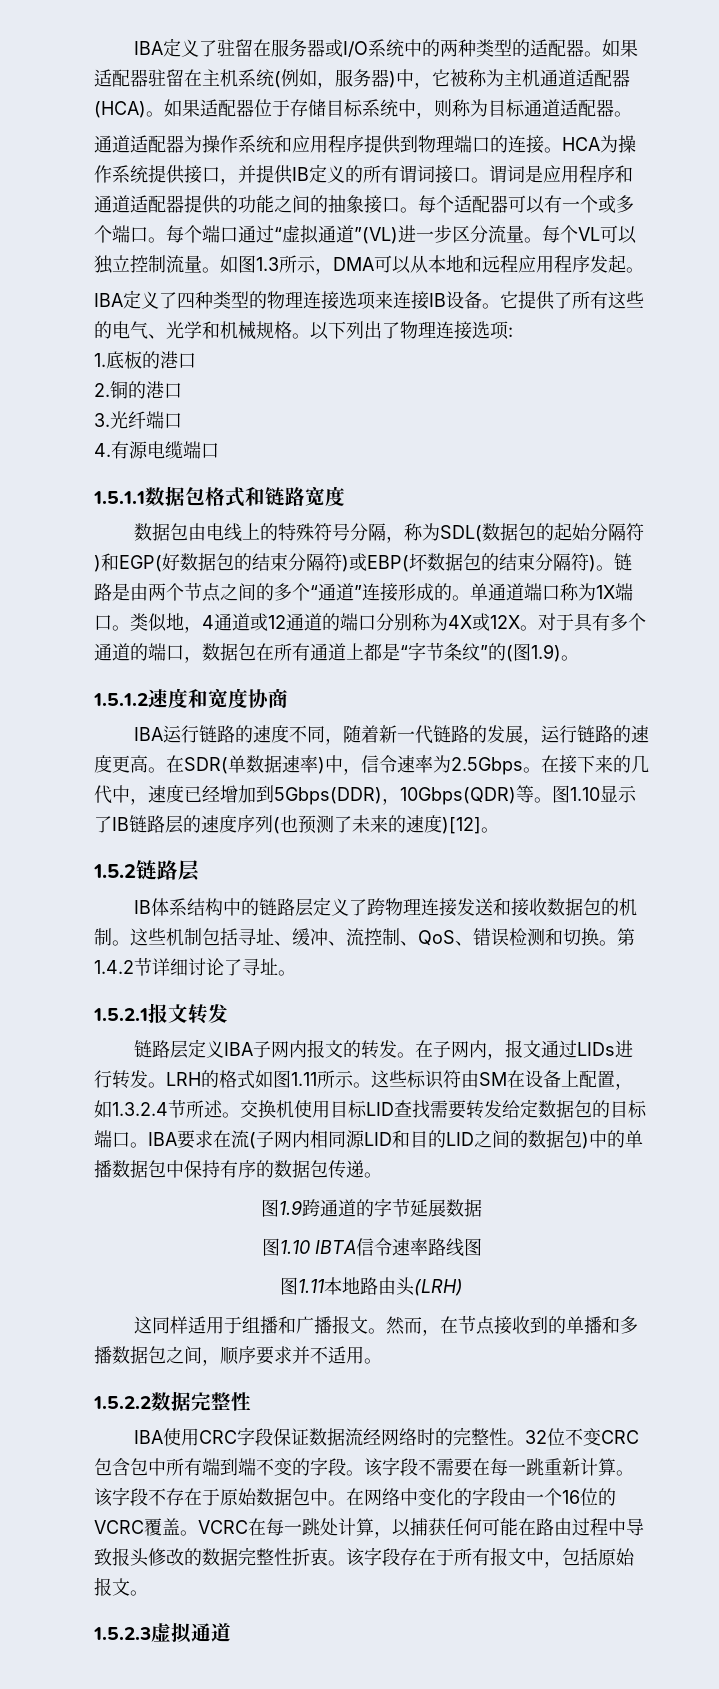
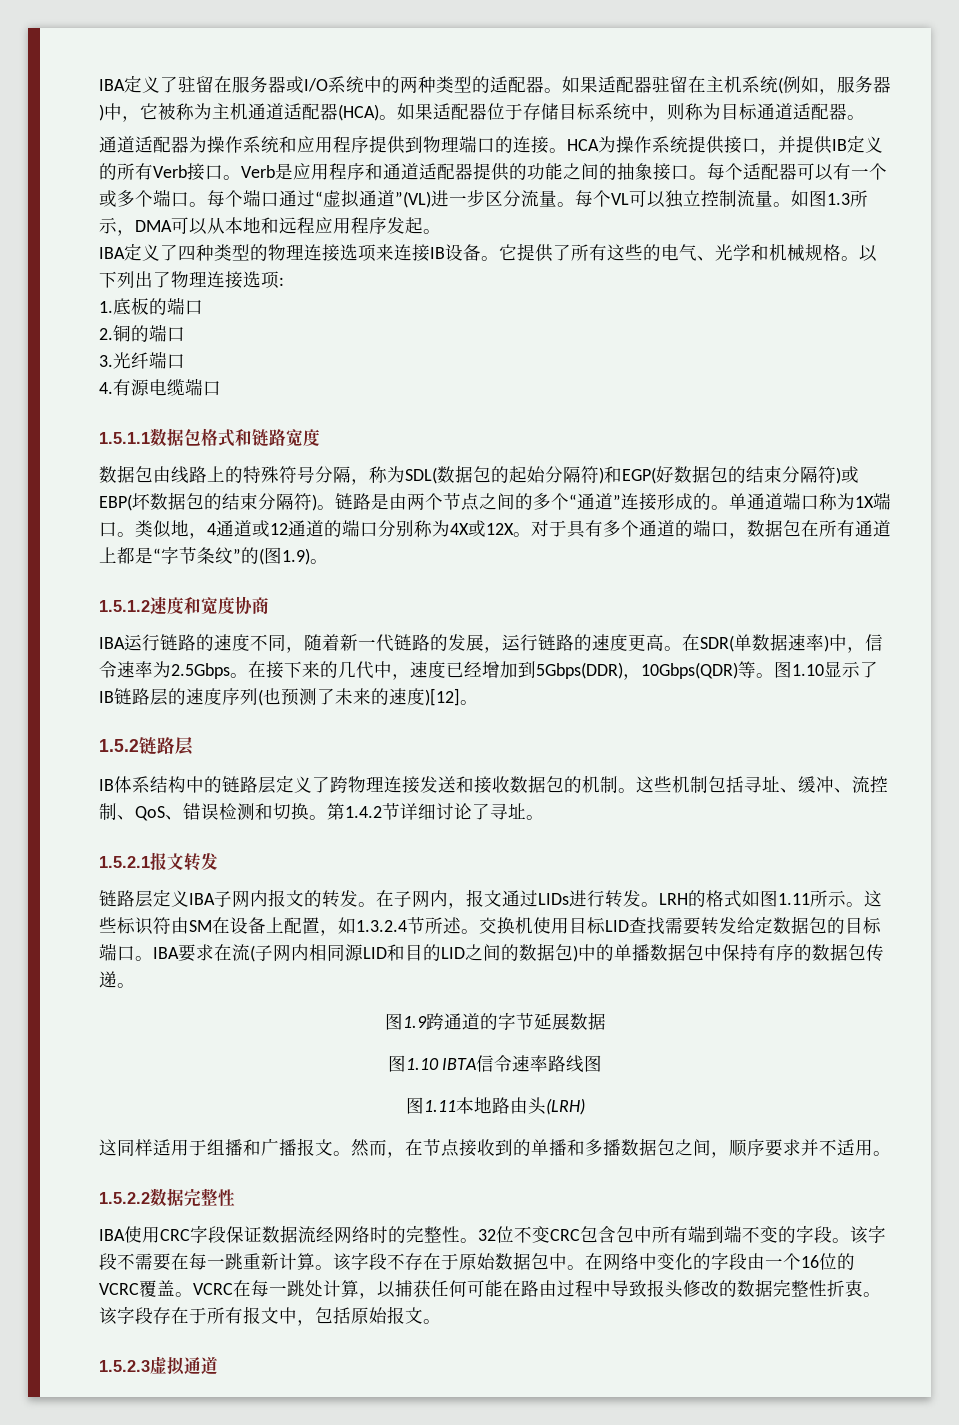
- HCA为操作系统提供接口，并提供IB定义的所有谓词接口。谓词是应用程序和通道适配器提供的功能之间的抽象接口。
+ HCA为操作系统提供接口，并提供IB定义的所有Verb接口。Verb是应用程序和通道适配器提供的功能之间的抽象接口。
- 1.底板的港口
+ 1.底板的端口
- 2.铜的港口
+ 2.铜的端口
- 数据包由电线上的特殊符号分隔，称为SDL(数据包的起始分隔符)和EGP(好数据包的结束分隔符)或EBP(坏数据包的结束分隔符)。
+ 数据包由线路上的特殊符号分隔，称为SDL(数据包的起始分隔符)和EGP(好数据包的结束分隔符)或EBP(坏数据包的结束分隔符)。

